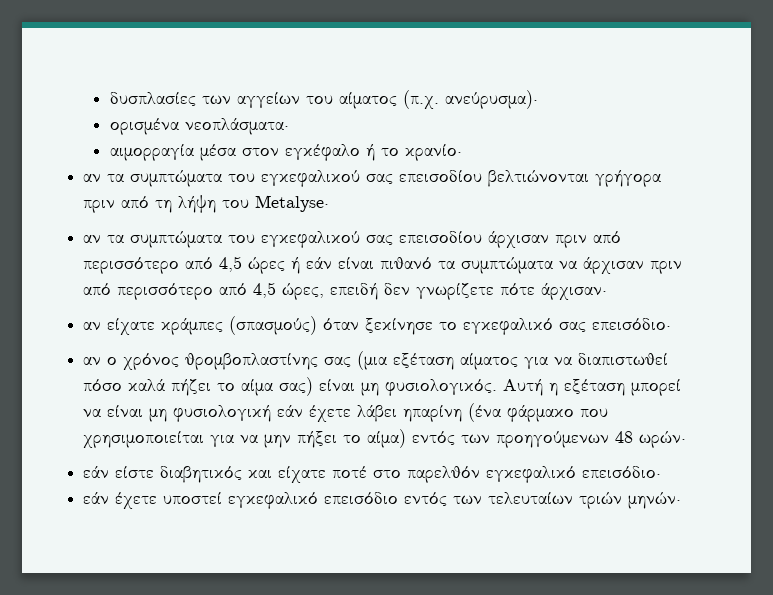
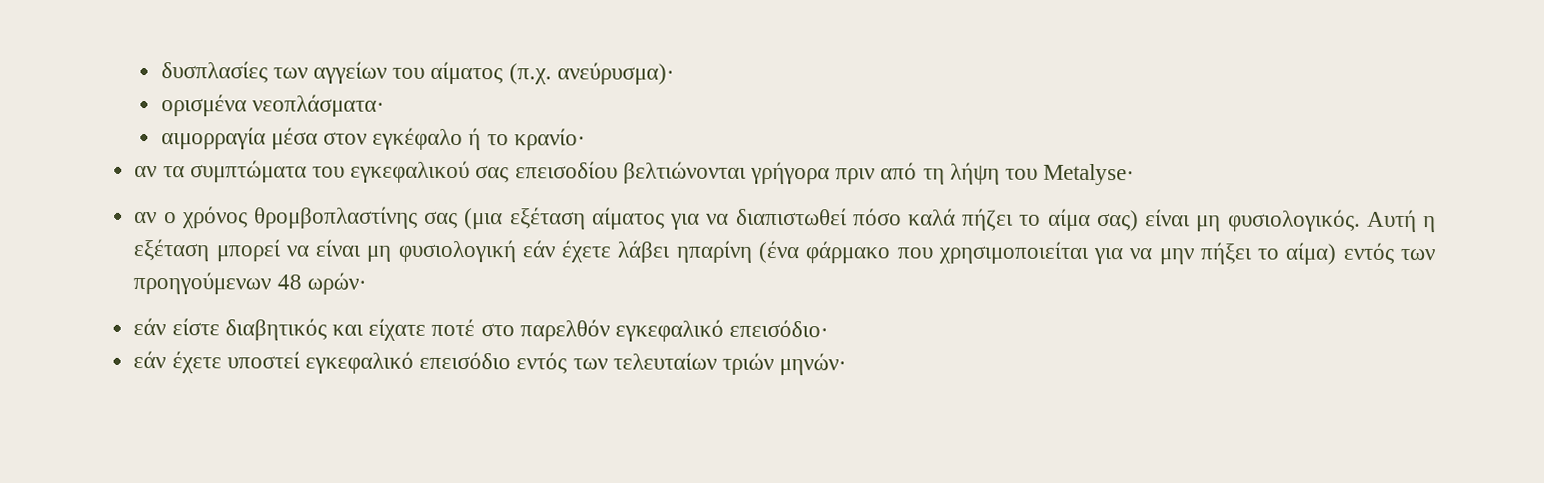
- αν τα συμπτώματα του εγκεφαλικού σας επεισοδίου άρχισαν πριν από περισσότερο από 4,5 ώρες ή εάν είναι πιθανό τα συμπτώματα να άρχισαν πριν από περισσότερο από 4,5 ώρες, επειδή δεν γνωρίζετε πότε άρχισαν·
- αν είχατε κράμπες (σπασμούς) όταν ξεκίνησε το εγκεφαλικό σας επεισόδιο·

